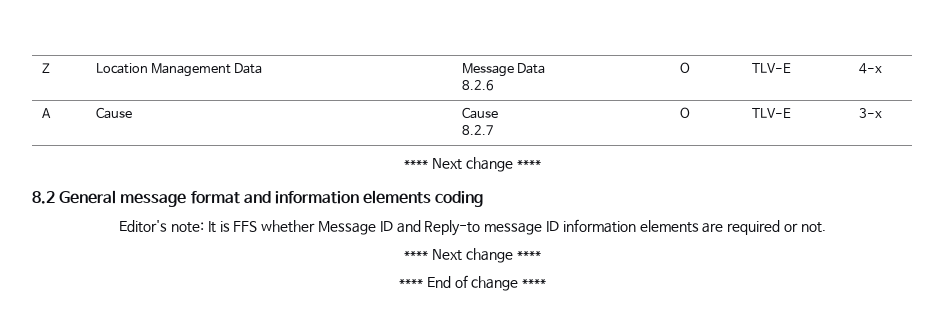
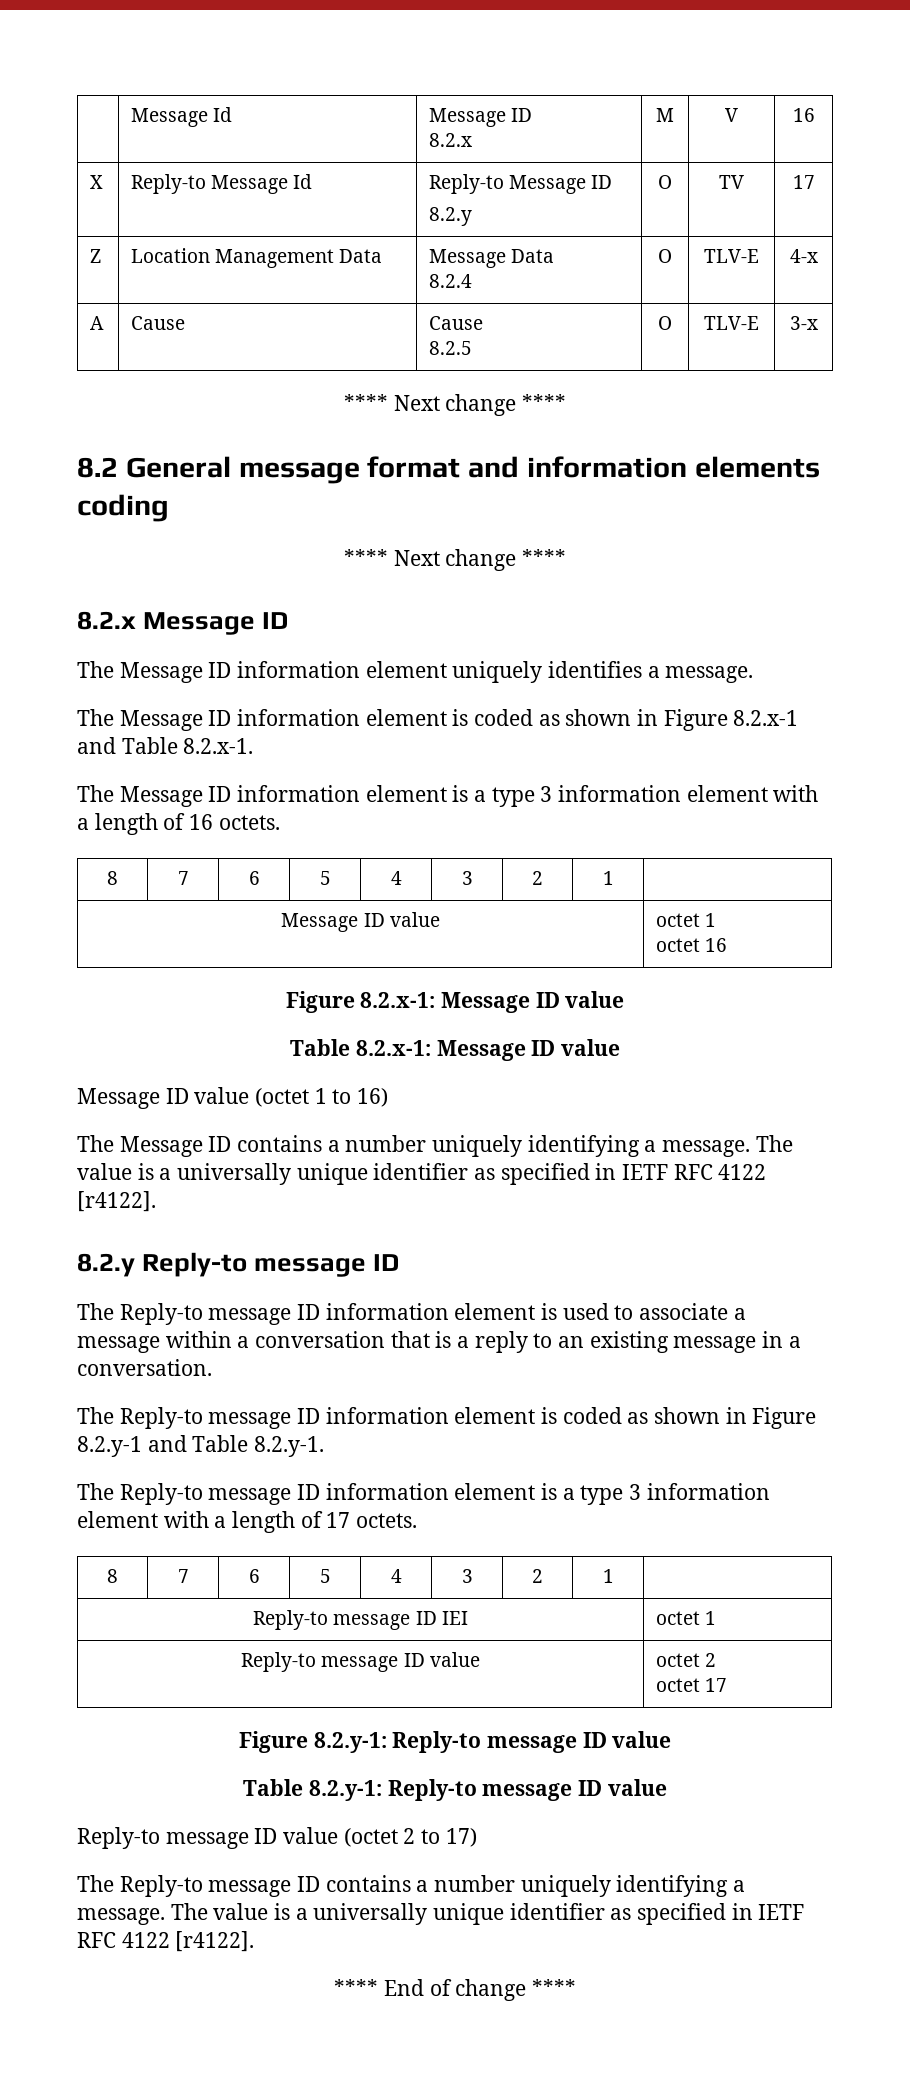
+ | Message Id | Message ID
+ 8.2.x | M | V | 16
+ X | Reply-to Message Id | Reply-to Message ID
+ 8.2.y | O | TV | 17
  Z | Location Management Data | Message Data
- 8.2.6 | O | TLV-E | 4-x
+ 8.2.4 | O | TLV-E | 4-x
  A | Cause | Cause
- 8.2.7 | O | TLV-E | 3-x
+ 8.2.5 | O | TLV-E | 3-x
  8.2 General message format and information elements coding
- Editor's note: It is FFS whether Message ID and Reply-to message ID information elements are required or not.
  **** Next change ****
+ 8.2.x Message ID
+ The Message ID information element uniquely identifies a message.
+ The Message ID information element is coded as shown in Figure 8.2.x-1 and Table 8.2.x-1.
+ The Message ID information element is a type 3 information element with a length of 16 octets.
+ 8 | 7 | 6 | 5 | 4 | 3 | 2 | 1 |
+ Message ID value | octet 1
+ octet 16
+ Figure 8.2.x-1: Message ID value
+ Table 8.2.x-1: Message ID value
+ Message ID value (octet 1 to 16)
+ The Message ID contains a number uniquely identifying a message. The value is a universally unique identifier as specified in IETF RFC 4122 [r4122].
+ 8.2.y Reply-to message ID
+ The Reply-to message ID information element is used to associate a message within a conversation that is a reply to an existing message in a conversation.
+ The Reply-to message ID information element is coded as shown in Figure 8.2.y-1 and Table 8.2.y-1.
+ The Reply-to message ID information element is a type 3 information element with a length of 17 octets.
+ 8 | 7 | 6 | 5 | 4 | 3 | 2 | 1 |
+ Reply-to message ID IEI | octet 1
+ Reply-to message ID value | octet 2
+ octet 17
+ Figure 8.2.y-1: Reply-to message ID value
+ Table 8.2.y-1: Reply-to message ID value
+ Reply-to message ID value (octet 2 to 17)
+ The Reply-to message ID contains a number uniquely identifying a message. The value is a universally unique identifier as specified in IETF RFC 4122 [r4122].

